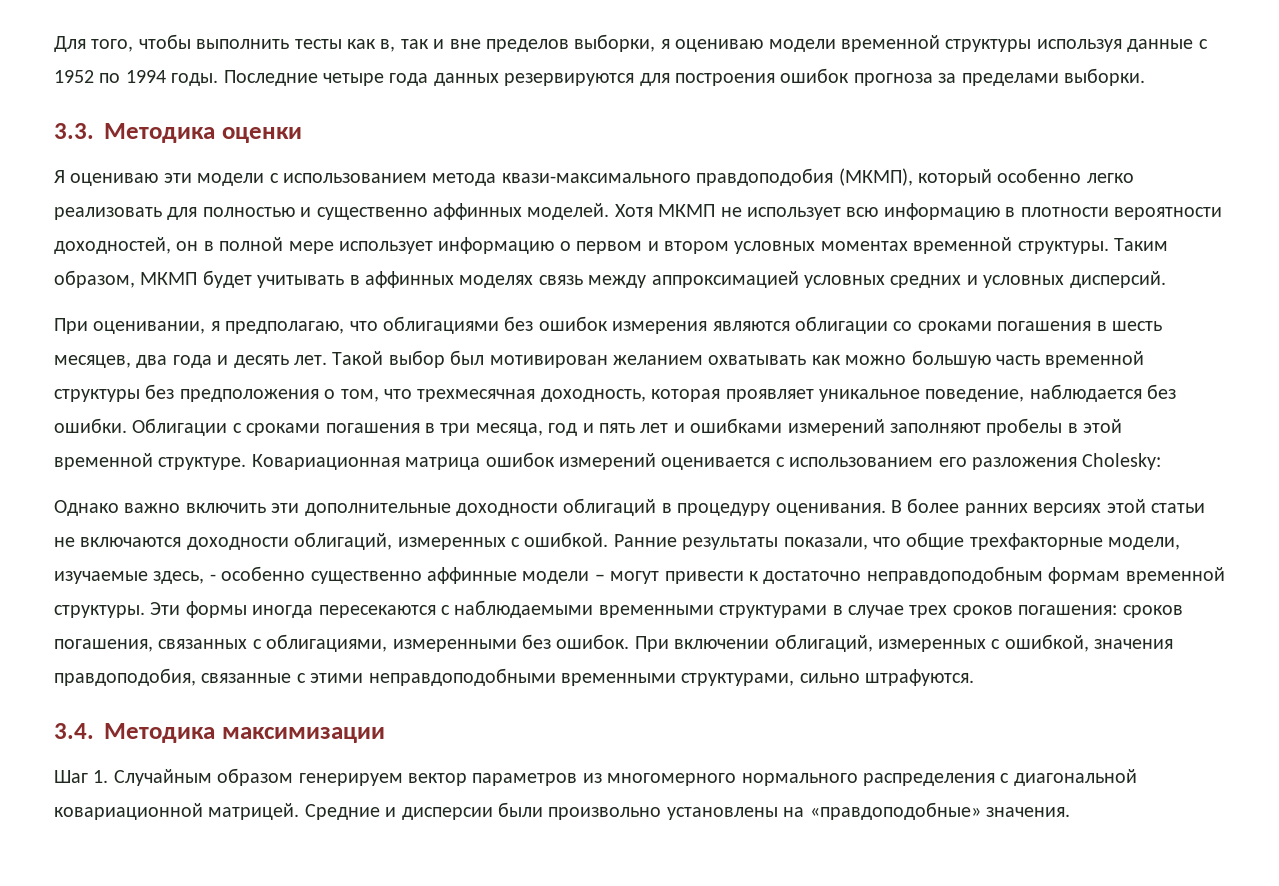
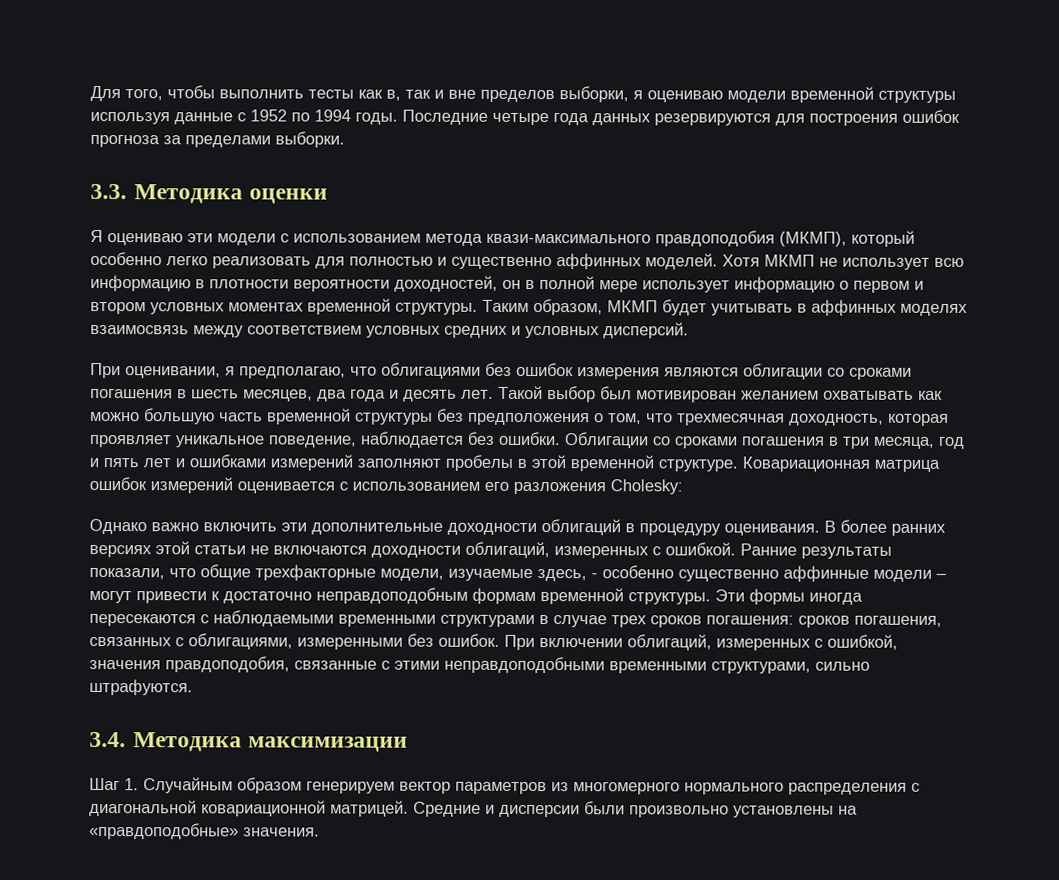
- Таким образом, МКМП будет учитывать в аффинных моделях связь между аппроксимацией условных средних и условных дисперсий.
+ Таким образом, МКМП будет учитывать в аффинных моделях взаимосвязь между соответствием условных средних и условных дисперсий.
- Облигации с сроками погашения в три месяца, год и пять лет и ошибками измерений заполняют пробелы в этой временной структуре.
+ Облигации со сроками погашения в три месяца, год и пять лет и ошибками измерений заполняют пробелы в этой временной структуре.

